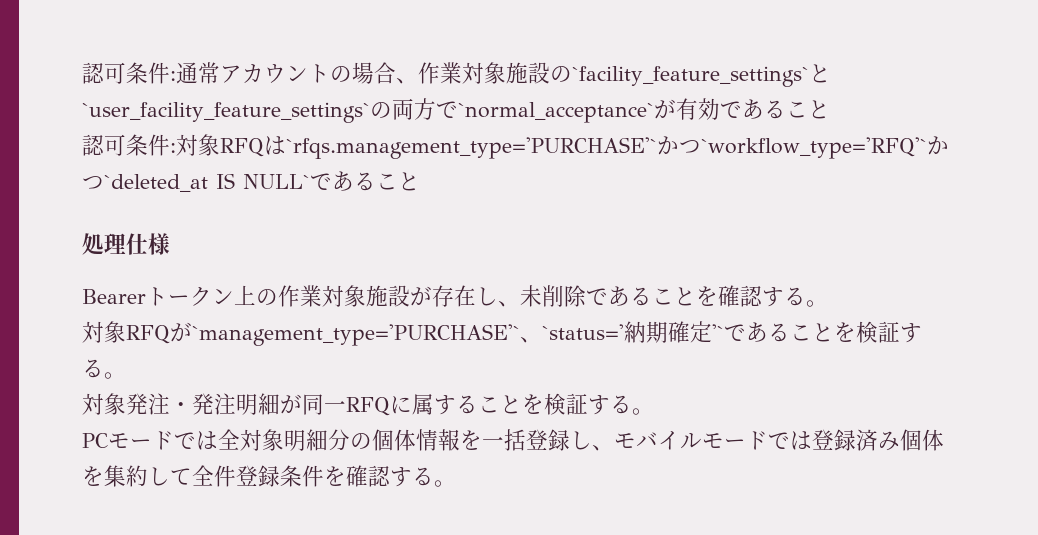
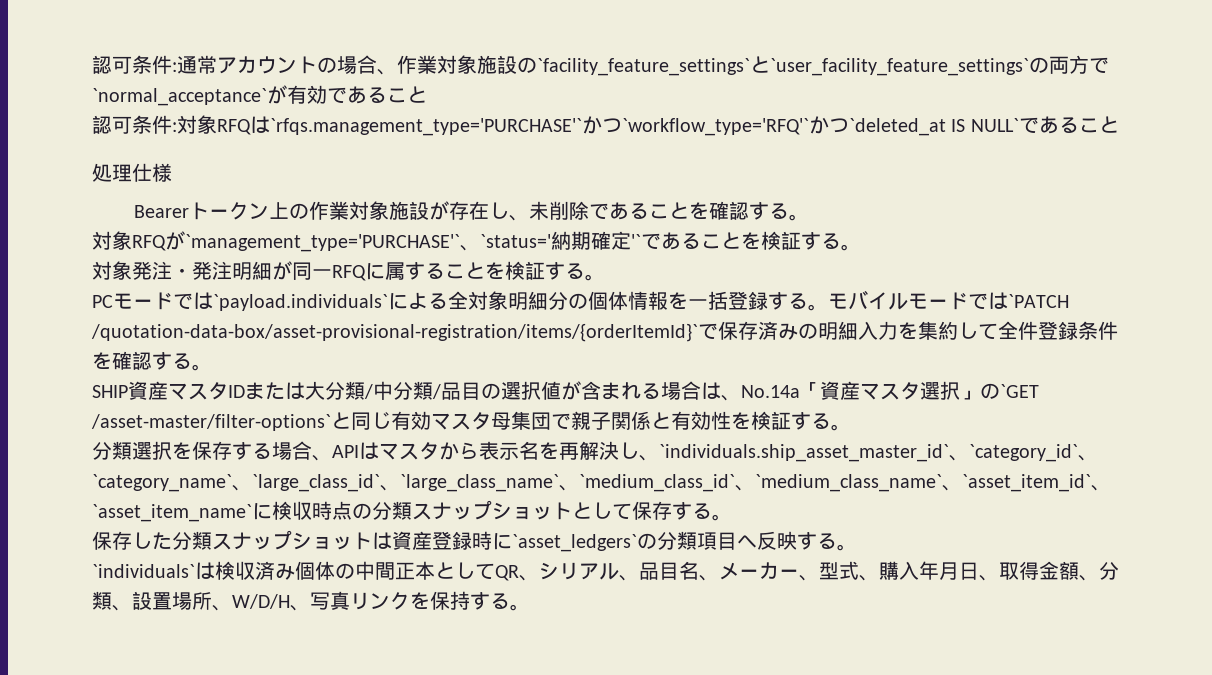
- PCモードでは全対象明細分の個体情報を一括登録し、モバイルモードでは登録済み個体を集約して全件登録条件を確認する。
+ PCモードでは`payload.individuals`による全対象明細分の個体情報を一括登録する。モバイルモードでは`PATCH /quotation-data-box/asset-provisional-registration/items/{orderItemId}`で保存済みの明細入力を集約して全件登録条件を確認する。
+ SHIP資産マスタIDまたは大分類/中分類/品目の選択値が含まれる場合は、No.14a「資産マスタ選択」の`GET /asset-master/filter-options`と同じ有効マスタ母集団で親子関係と有効性を検証する。
+ 分類選択を保存する場合、APIはマスタから表示名を再解決し、`individuals.ship_asset_master_id`、`category_id`、`category_name`、`large_class_id`、`large_class_name`、`medium_class_id`、`medium_class_name`、`asset_item_id`、`asset_item_name`に検収時点の分類スナップショットとして保存する。
+ 保存した分類スナップショットは資産登録時に`asset_ledgers`の分類項目へ反映する。
+ `individuals`は検収済み個体の中間正本としてQR、シリアル、品目名、メーカー、型式、購入年月日、取得金額、分類、設置場所、W/D/H、写真リンクを保持する。

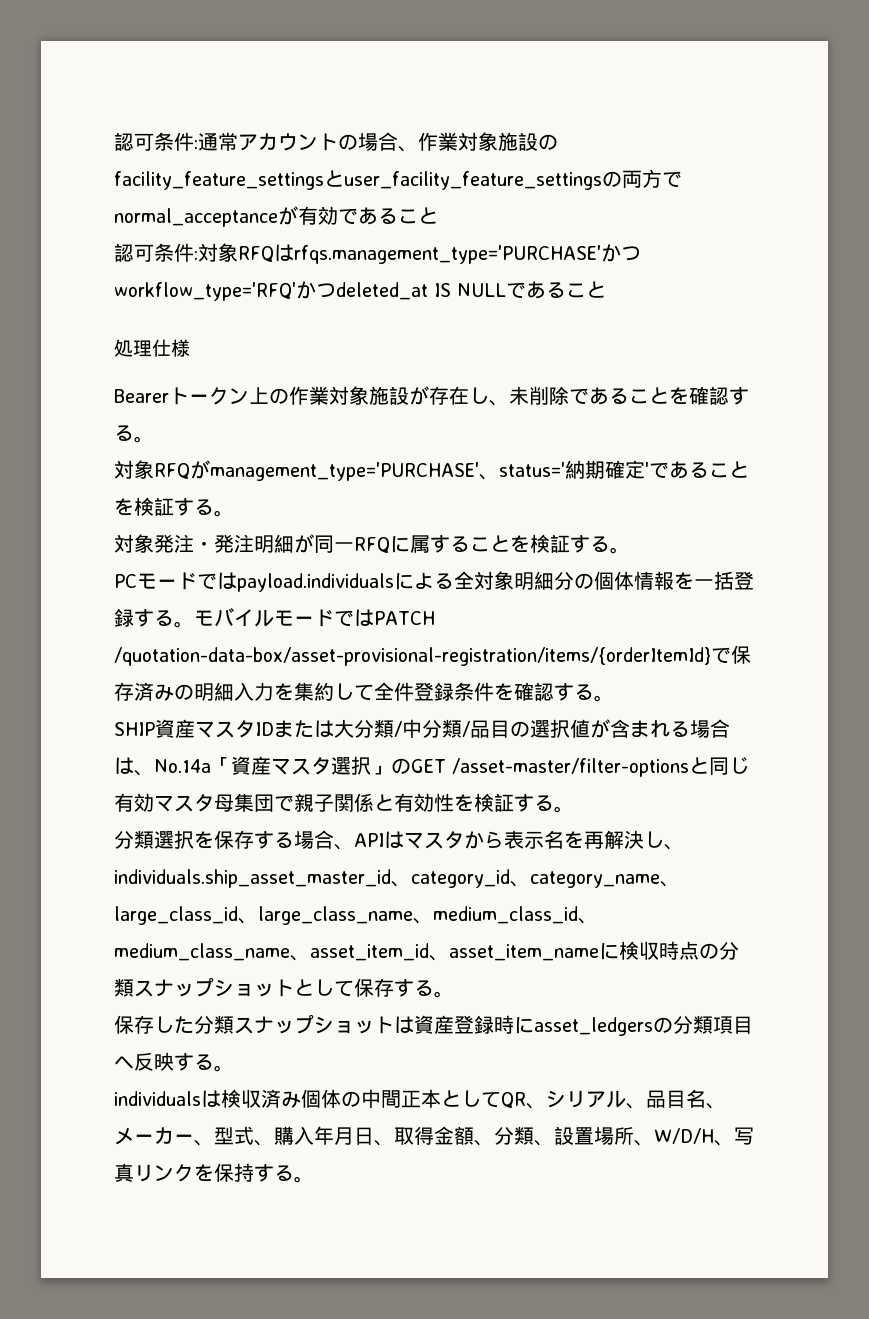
- 認可条件:通常アカウントの場合、作業対象施設の`facility_feature_settings`と`user_facility_feature_settings`の両方で`normal_acceptance`が有効であること
+ 認可条件:通常アカウントの場合、作業対象施設のfacility_feature_settingsとuser_facility_feature_settingsの両方でnormal_acceptanceが有効であること
- 認可条件:対象RFQは`rfqs.management_type='PURCHASE'`かつ`workflow_type='RFQ'`かつ`deleted_at IS NULL`であること
+ 認可条件:対象RFQはrfqs.management_type='PURCHASE'かつworkflow_type='RFQ'かつdeleted_at IS NULLであること
- 対象RFQが`management_type='PURCHASE'`、`status='納期確定'`であることを検証する。
+ 対象RFQがmanagement_type='PURCHASE'、status='納期確定'であることを検証する。
- PCモードでは`payload.individuals`による全対象明細分の個体情報を一括登録する。
+ PCモードではpayload.individualsによる全対象明細分の個体情報を一括登録する。
- モバイルモードでは`PATCH /quotation-data-box/asset-provisional-registration/items/{orderItemId}`で保存済みの明細入力を集約して全件登録条件を確認する。
+ モバイルモードではPATCH /quotation-data-box/asset-provisional-registration/items/{orderItemId}で保存済みの明細入力を集約して全件登録条件を確認する。
- SHIP資産マスタIDまたは大分類/中分類/品目の選択値が含まれる場合は、No.14a「資産マスタ選択」の`GET /asset-master/filter-options`と同じ有効マスタ母集団で親子関係と有効性を検証する。
+ SHIP資産マスタIDまたは大分類/中分類/品目の選択値が含まれる場合は、No.14a「資産マスタ選択」のGET /asset-master/filter-optionsと同じ有効マスタ母集団で親子関係と有効性を検証する。
- 分類選択を保存する場合、APIはマスタから表示名を再解決し、`individuals.ship_asset_master_id`、`category_id`、`category_name`、`large_class_id`、`large_class_name`、`medium_class_id`、`medium_class_name`、`asset_item_id`、`asset_item_name`に検収時点の分類スナップショットとして保存する。
+ 分類選択を保存する場合、APIはマスタから表示名を再解決し、individuals.ship_asset_master_id、category_id、category_name、large_class_id、large_class_name、medium_class_id、medium_class_name、asset_item_id、asset_item_nameに検収時点の分類スナップショットとして保存する。
- 保存した分類スナップショットは資産登録時に`asset_ledgers`の分類項目へ反映する。
+ 保存した分類スナップショットは資産登録時にasset_ledgersの分類項目へ反映する。
- `individuals`は検収済み個体の中間正本としてQR、シリアル、品目名、メーカー、型式、購入年月日、取得金額、分類、設置場所、W/D/H、写真リンクを保持する。
+ individualsは検収済み個体の中間正本としてQR、シリアル、品目名、メーカー、型式、購入年月日、取得金額、分類、設置場所、W/D/H、写真リンクを保持する。

